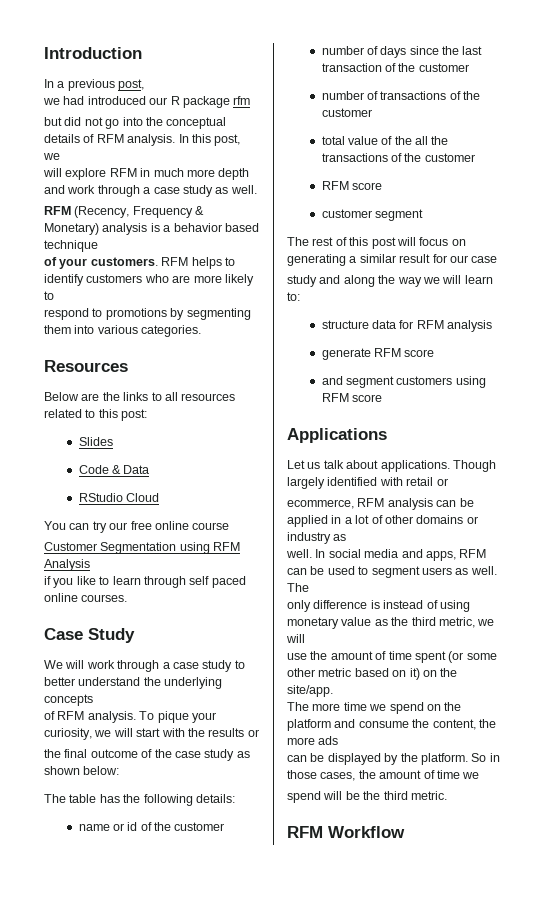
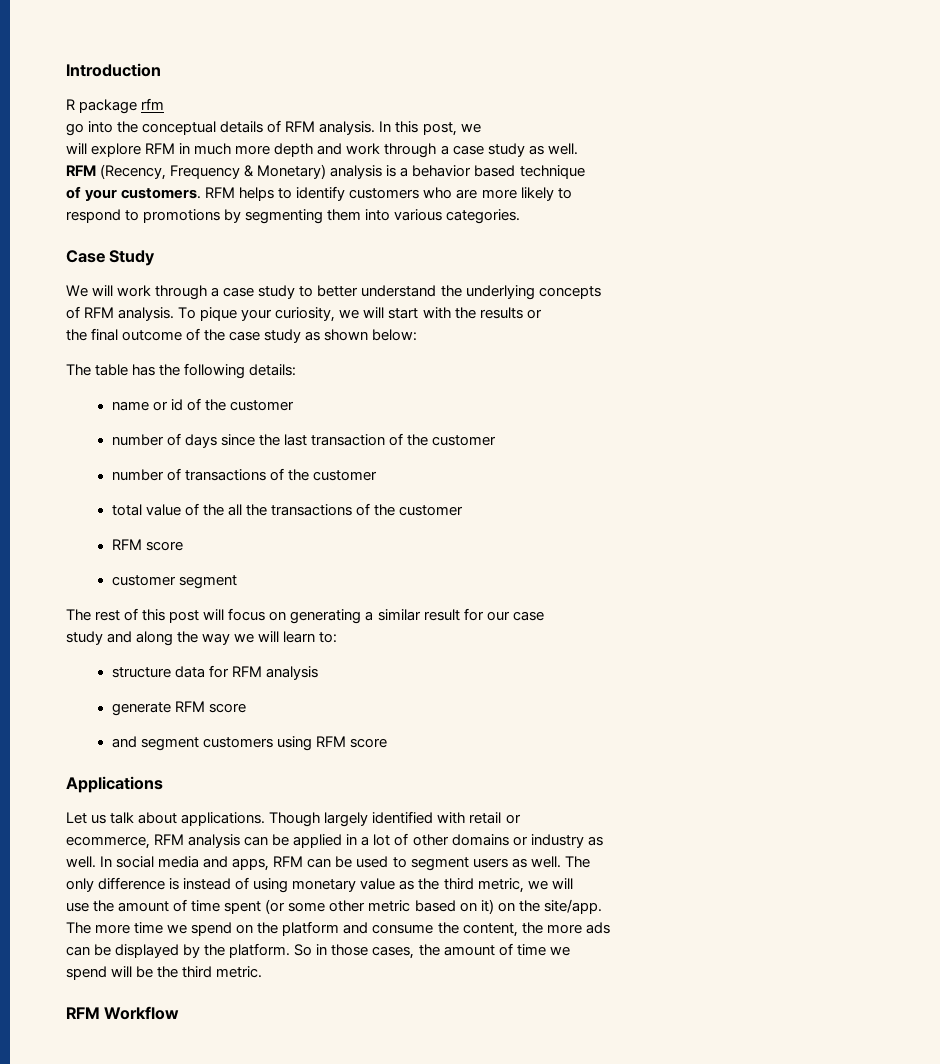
- In a previous post,
- we had introduced our R package rfm
+ R package rfm
- but did not go into the conceptual details of RFM analysis.
+ go into the conceptual details of RFM analysis.
- Resources
- Below are the links to all resources related to this post:
- Slides
- Code & Data
- RStudio Cloud
- You can try our free online course
- Customer Segmentation using RFM Analysis
- if you like to learn through self paced online courses.

